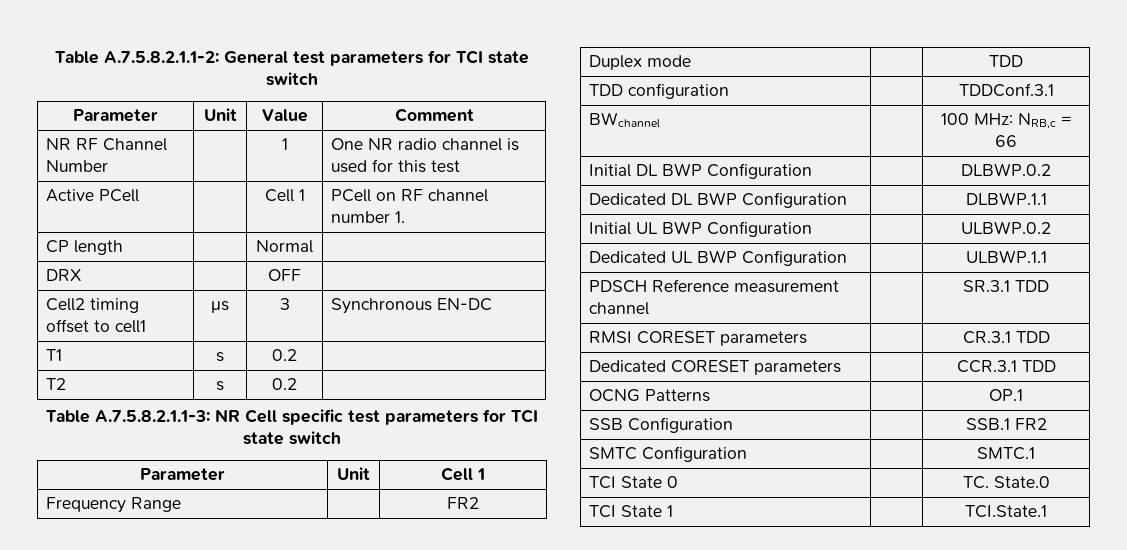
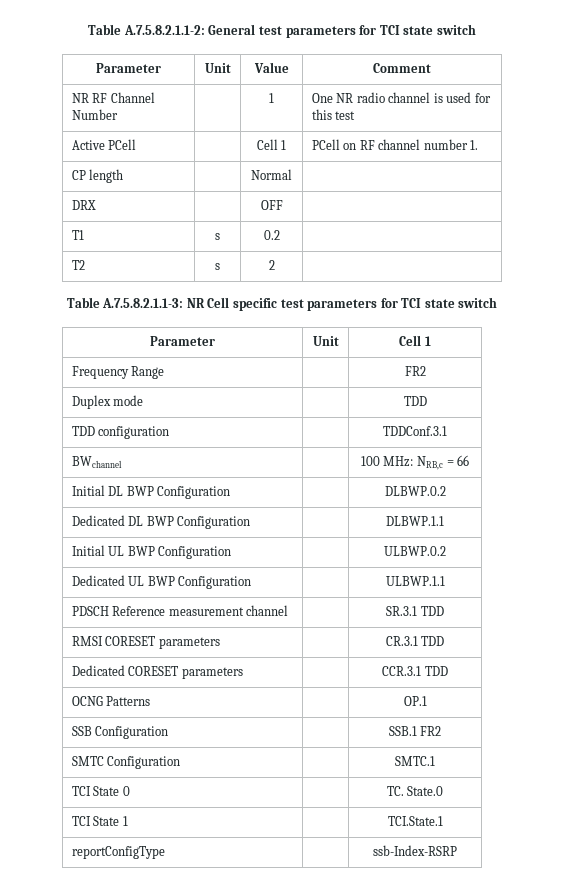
- Cell2 timing offset to cell1 | μs | 3 | Synchronous EN-DC
- T2 | s | 0.2 |
+ T2 | s | 2 |
+ reportConfigType | | ssb-Index-RSRP

